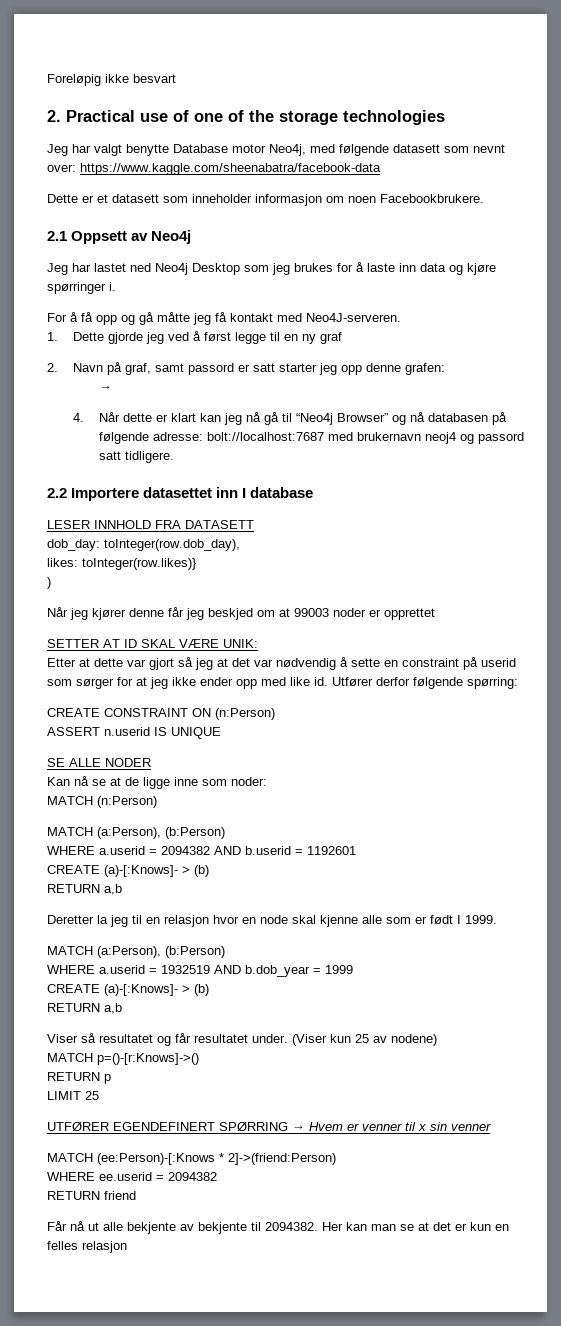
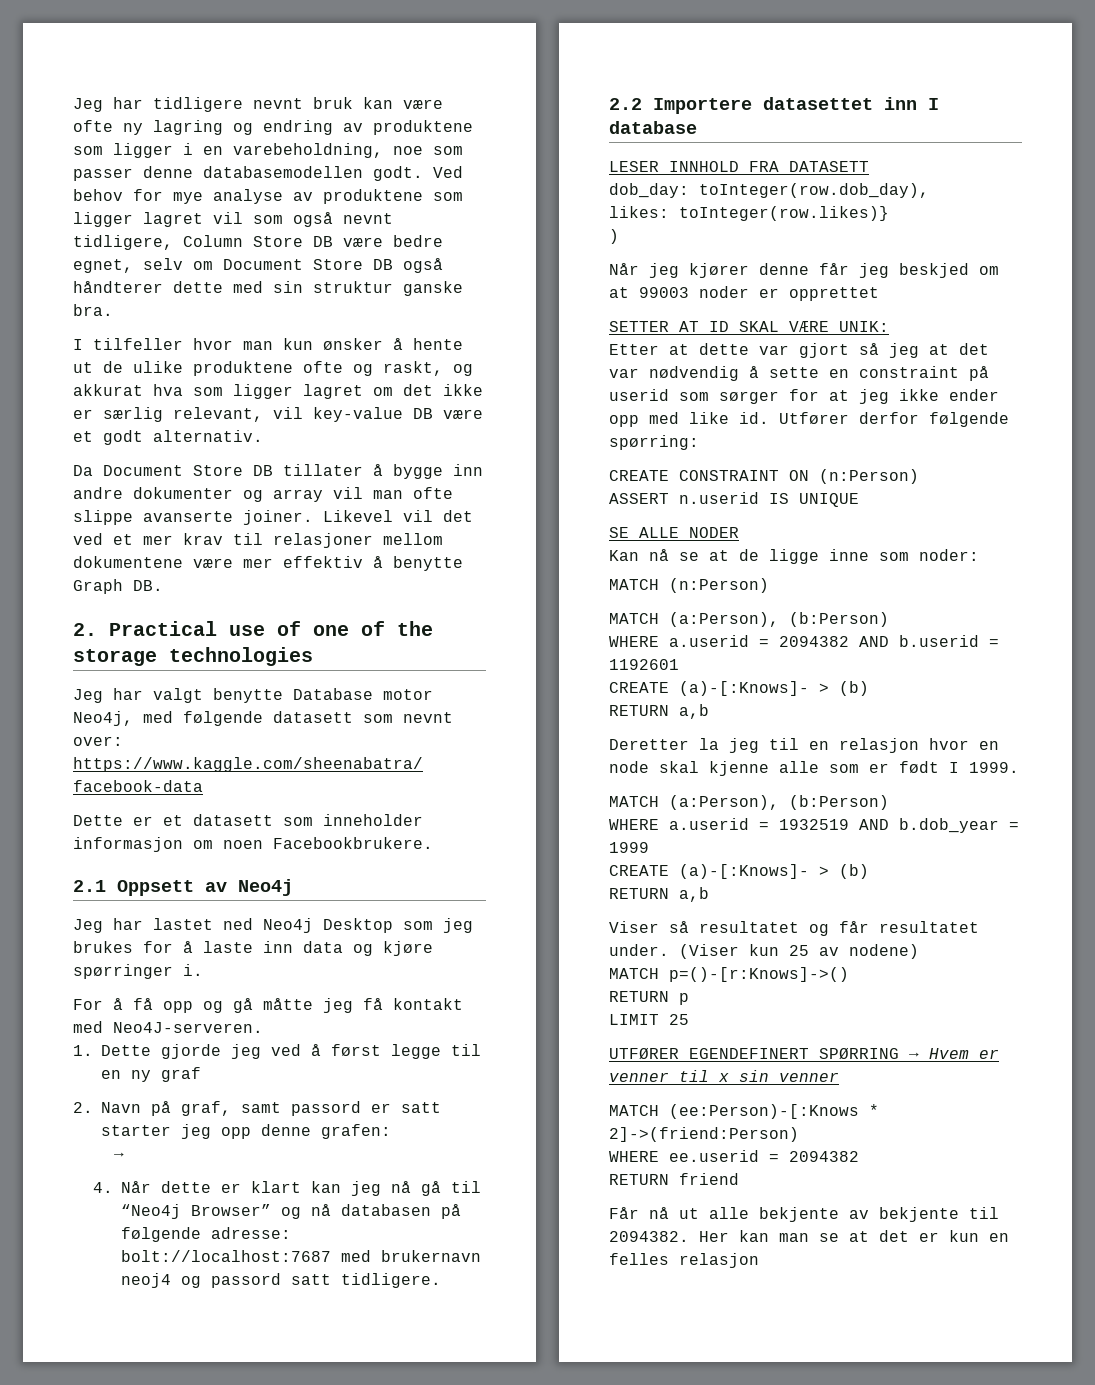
- Foreløpig ikke besvart
+ Jeg har tidligere nevnt bruk kan være ofte ny lagring og endring av produktene som ligger i en varebeholdning, noe som passer denne databasemodellen godt. Ved behov for mye analyse av produktene som ligger lagret vil som også nevnt tidligere, Column Store DB være bedre egnet, selv om Document Store DB også håndterer dette med sin struktur ganske bra.
+ I tilfeller hvor man kun ønsker å hente ut de ulike produktene ofte og raskt, og akkurat hva som ligger lagret om det ikke er særlig relevant, vil key-value DB være et godt alternativ.
+ Da Document Store DB tillater å bygge inn andre dokumenter og array vil man ofte slippe avanserte joiner. Likevel vil det ved et mer krav til relasjoner mellom dokumentene være mer effektiv å benytte Graph DB.

